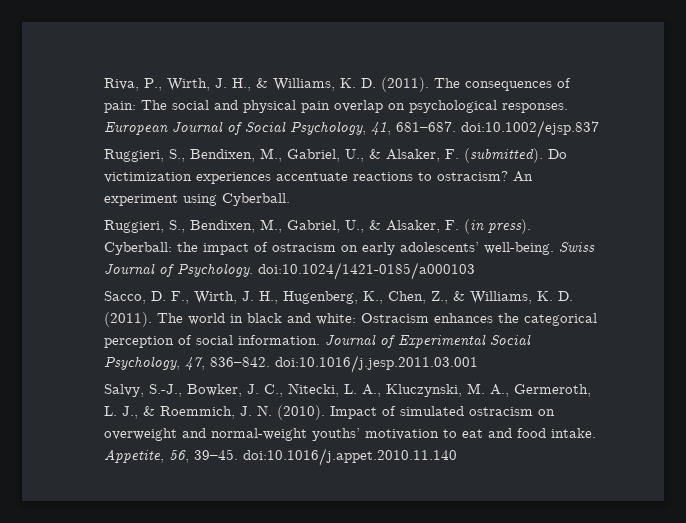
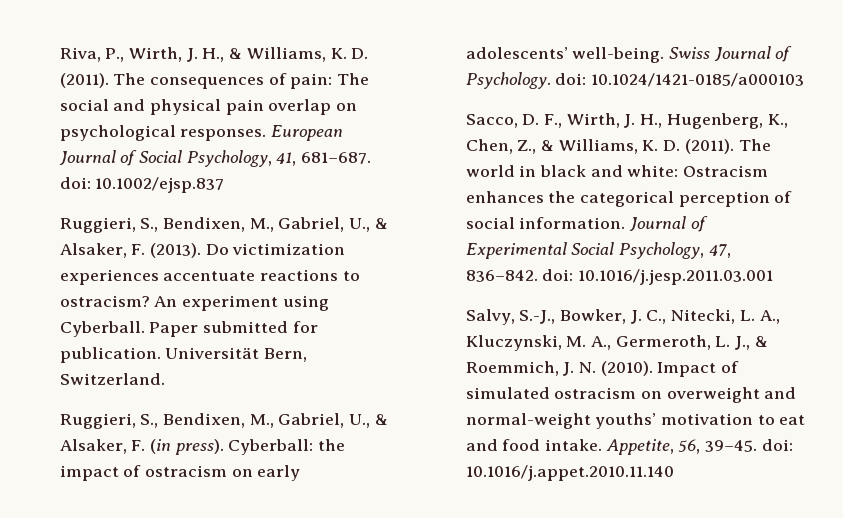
- European Journal of Social Psychology, 41, 681–687. doi:10.1002/ejsp.837
- Ruggieri, S., Bendixen, M., Gabriel, U., & Alsaker, F. (submitted).
+ European Journal of Social Psychology, 41, 681–687. doi: 10.1002/ejsp.837
+ Ruggieri, S., Bendixen, M., Gabriel, U., & Alsaker, F. (2013).
+ Paper submitted for publication. Universität Bern, Switzerland.
- Swiss Journal of Psychology. doi:10.1024/1421-0185/a000103
+ Swiss Journal of Psychology. doi: 10.1024/1421-0185/a000103
- Journal of Experimental Social Psychology, 47, 836–842. doi:10.1016/j.jesp.2011.03.001
+ Journal of Experimental Social Psychology, 47, 836–842. doi: 10.1016/j.jesp.2011.03.001
- Appetite, 56, 39–45. doi:10.1016/j.appet.2010.11.140
+ Appetite, 56, 39–45. doi: 10.1016/j.appet.2010.11.140

